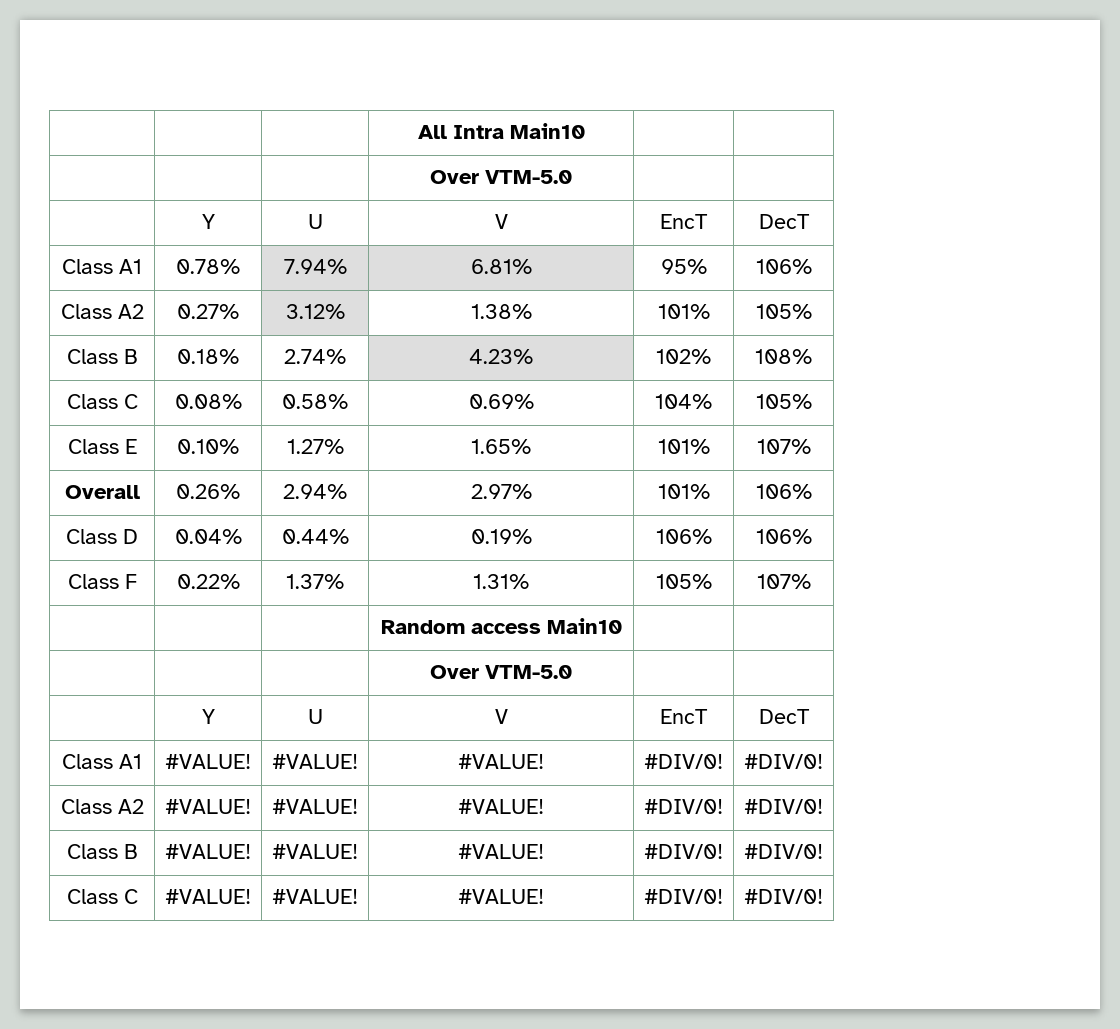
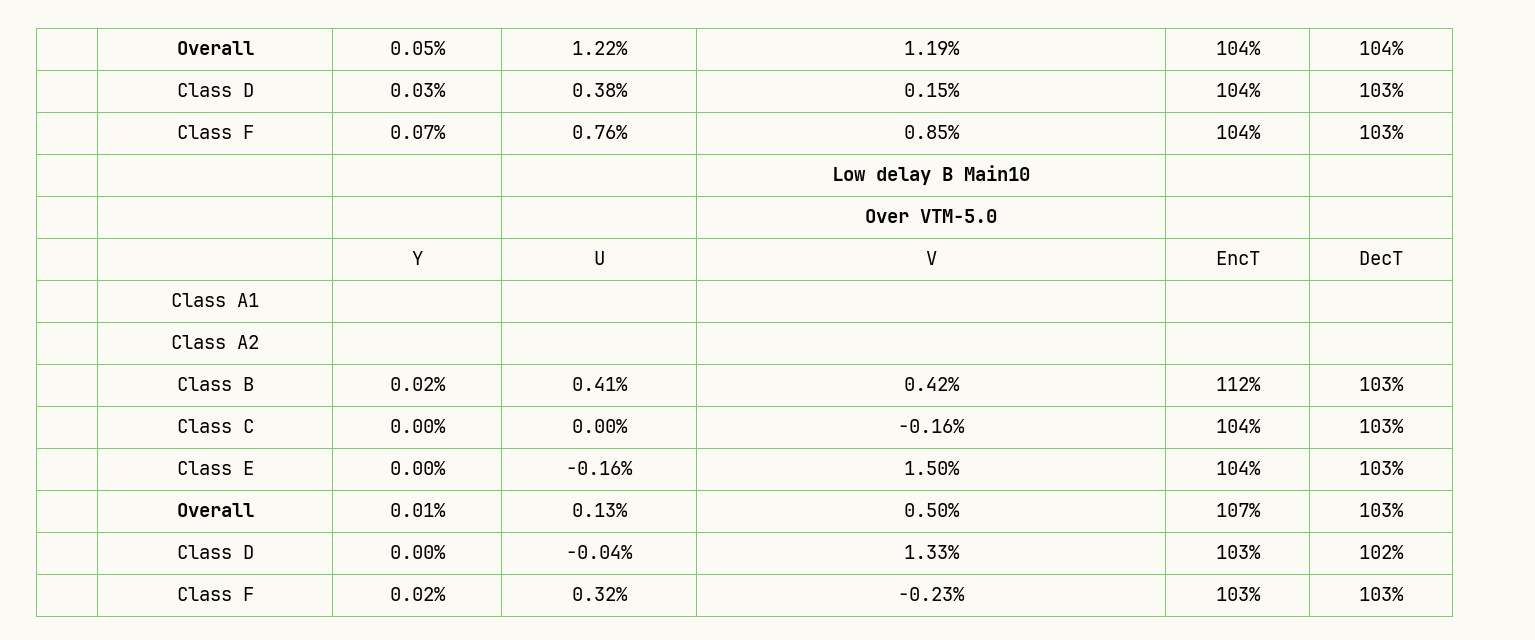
- | | | All Intra Main10 | |
- | | | Over VTM-5.0 | |
- | Y | U | V | EncT | DecT
- Class A1 | 0.78% | 7.94% | 6.81% | 95% | 106%
- Class A2 | 0.27% | 3.12% | 1.38% | 101% | 105%
- Class B | 0.18% | 2.74% | 4.23% | 102% | 108%
- Class C | 0.08% | 0.58% | 0.69% | 104% | 105%
- Class E | 0.10% | 1.27% | 1.65% | 101% | 107%
- Overall | 0.26% | 2.94% | 2.97% | 101% | 106%
- Class D | 0.04% | 0.44% | 0.19% | 106% | 106%
- Class F | 0.22% | 1.37% | 1.31% | 105% | 107%
- | | | Random access Main10 | |
- | | | Over VTM-5.0 | |
- | Y | U | V | EncT | DecT
- Class A1 | #VALUE! | #VALUE! | #VALUE! | #DIV/0! | #DIV/0!
- Class A2 | #VALUE! | #VALUE! | #VALUE! | #DIV/0! | #DIV/0!
- Class B | #VALUE! | #VALUE! | #VALUE! | #DIV/0! | #DIV/0!
- Class C | #VALUE! | #VALUE! | #VALUE! | #DIV/0! | #DIV/0!
+ | Overall | 0.05% | 1.22% | 1.19% | 104% | 104%
+ | Class D | 0.03% | 0.38% | 0.15% | 104% | 103%
+ | Class F | 0.07% | 0.76% | 0.85% | 104% | 103%
+ | | | | Low delay B Main10 | |
+ | | | | Over VTM-5.0 | |
+ | | Y | U | V | EncT | DecT
+ | Class A1 | | | | |
+ | Class A2 | | | | |
+ | Class B | 0.02% | 0.41% | 0.42% | 112% | 103%
+ | Class C | 0.00% | 0.00% | -0.16% | 104% | 103%
+ | Class E | 0.00% | -0.16% | 1.50% | 104% | 103%
+ | Overall | 0.01% | 0.13% | 0.50% | 107% | 103%
+ | Class D | 0.00% | -0.04% | 1.33% | 103% | 102%
+ | Class F | 0.02% | 0.32% | -0.23% | 103% | 103%

